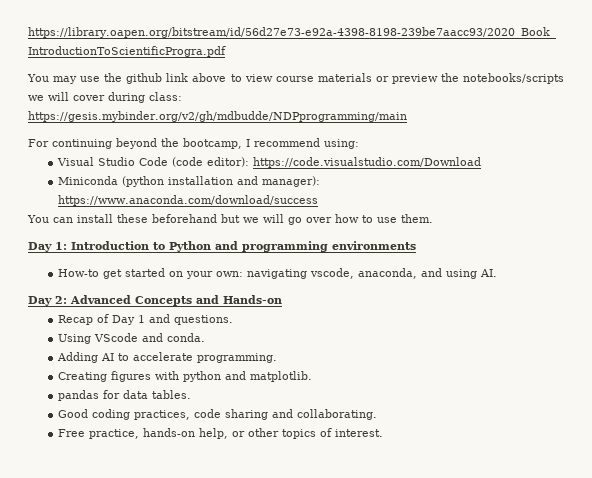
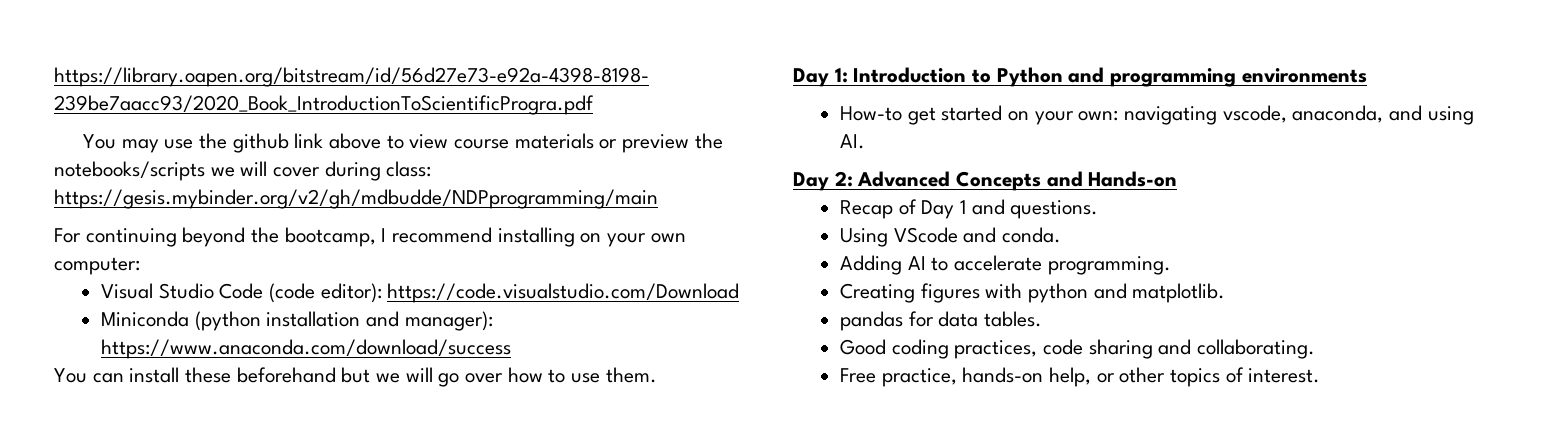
- For continuing beyond the bootcamp, I recommend using:
+ For continuing beyond the bootcamp, I recommend installing on your own computer:

